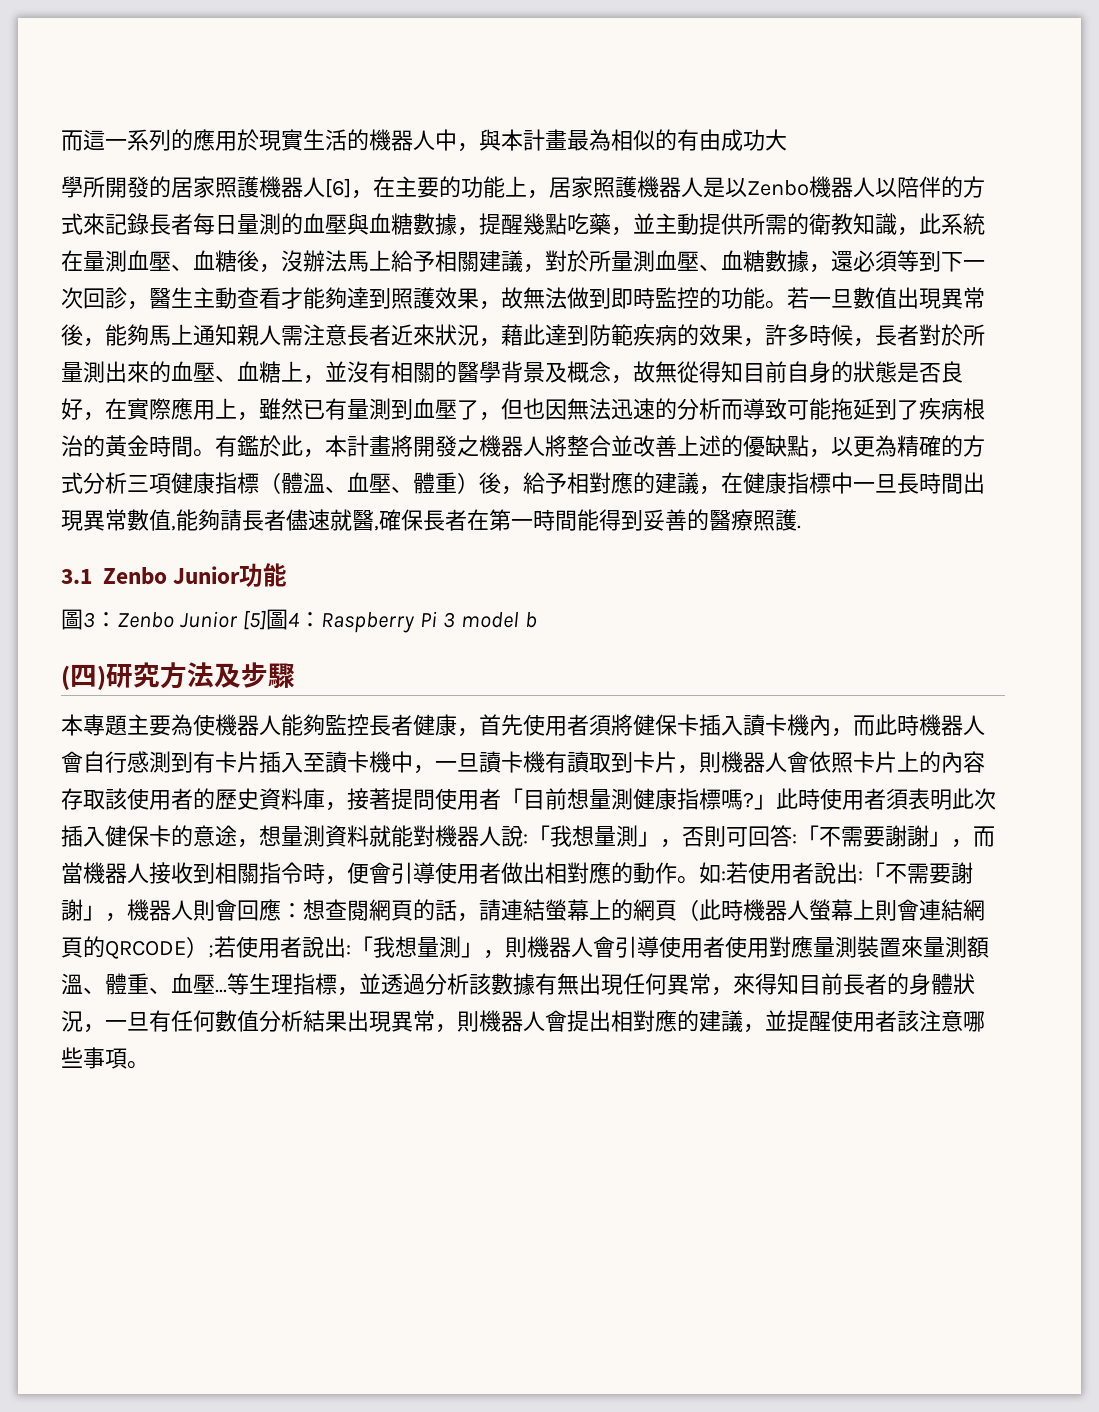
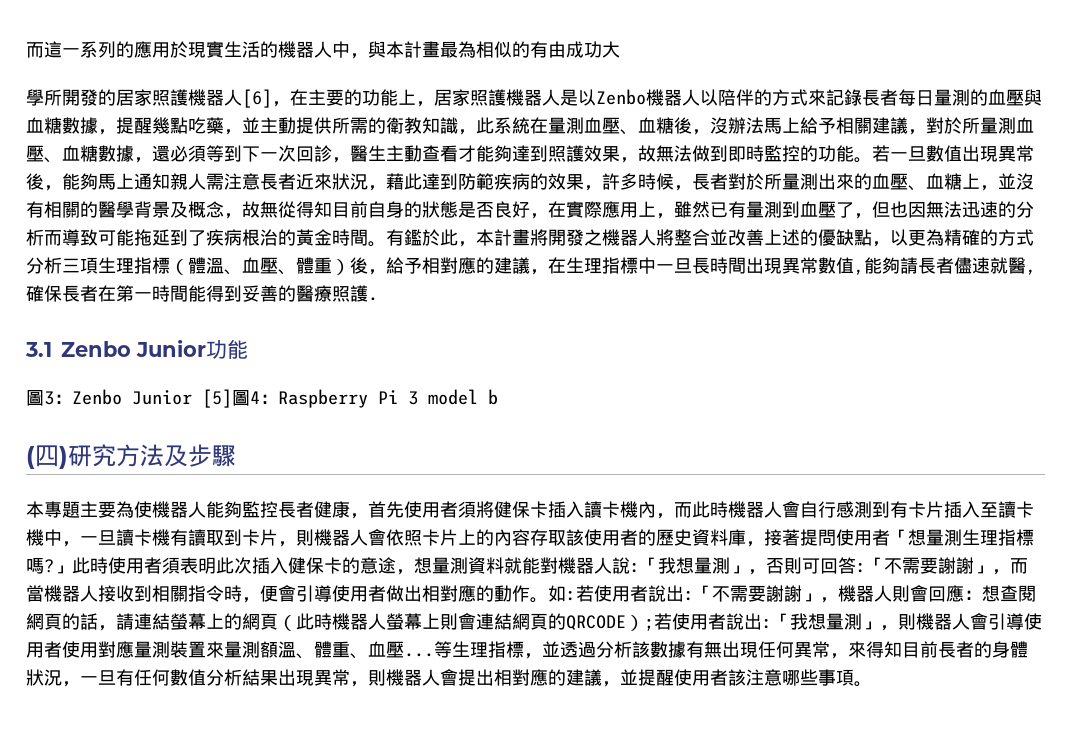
- 有鑑於此，本計畫將開發之機器人將整合並改善上述的優缺點，以更為精確的方式分析三項健康指標（體溫、血壓、體重）後，給予相對應的建議，在健康指標中一旦長時間出現異常數值,能夠請長者儘速就醫,確保長者在第一時間能得到妥善的醫療照護.
+ 有鑑於此，本計畫將開發之機器人將整合並改善上述的優缺點，以更為精確的方式分析三項生理指標（體溫、血壓、體重）後，給予相對應的建議，在生理指標中一旦長時間出現異常數值,能夠請長者儘速就醫,確保長者在第一時間能得到妥善的醫療照護.
- 本專題主要為使機器人能夠監控長者健康，首先使用者須將健保卡插入讀卡機內，而此時機器人會自行感測到有卡片插入至讀卡機中，一旦讀卡機有讀取到卡片，則機器人會依照卡片上的內容存取該使用者的歷史資料庫，接著提問使用者「目前想量測健康指標嗎?」此時使用者須表明此次插入健保卡的意途，想量測資料就能對機器人說:
+ 本專題主要為使機器人能夠監控長者健康，首先使用者須將健保卡插入讀卡機內，而此時機器人會自行感測到有卡片插入至讀卡機中，一旦讀卡機有讀取到卡片，則機器人會依照卡片上的內容存取該使用者的歷史資料庫，接著提問使用者「想量測生理指標嗎?」此時使用者須表明此次插入健保卡的意途，想量測資料就能對機器人說:

